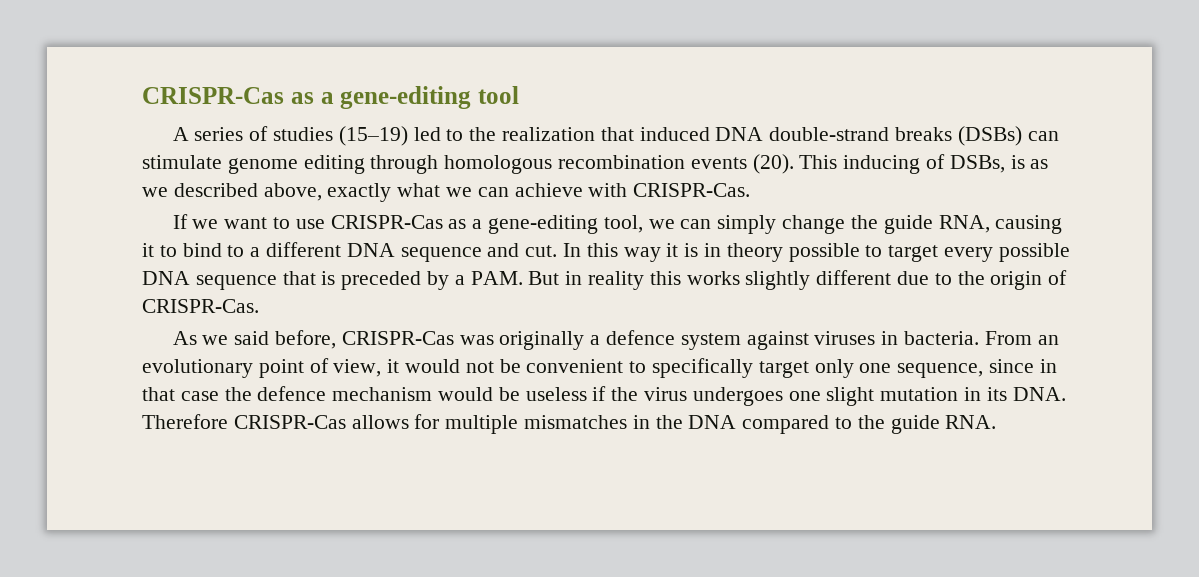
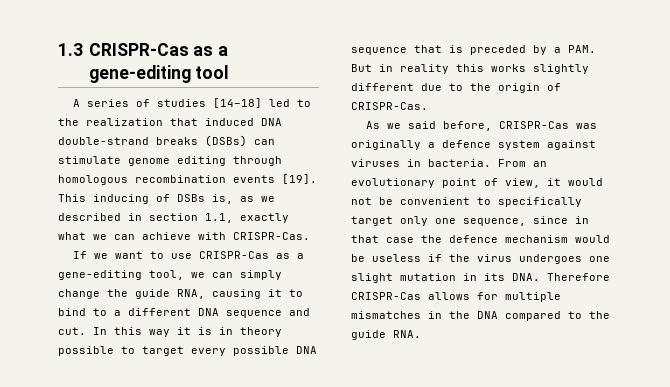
- CRISPR-Cas as a gene-editing tool
+ 1.3 CRISPR-Cas as a gene-editing tool
- A series of studies (15–19) led to the realization that induced DNA double-strand breaks (DSBs) can stimulate genome editing through homologous recombination events (20).
+ A series of studies [14–18] led to the realization that induced DNA double-strand breaks (DSBs) can stimulate genome editing through homologous recombination events [19].
- This inducing of DSBs, is as we described above, exactly what we can achieve with CRISPR-Cas.
+ This inducing of DSBs is, as we described in section 1.1, exactly what we can achieve with CRISPR-Cas.

